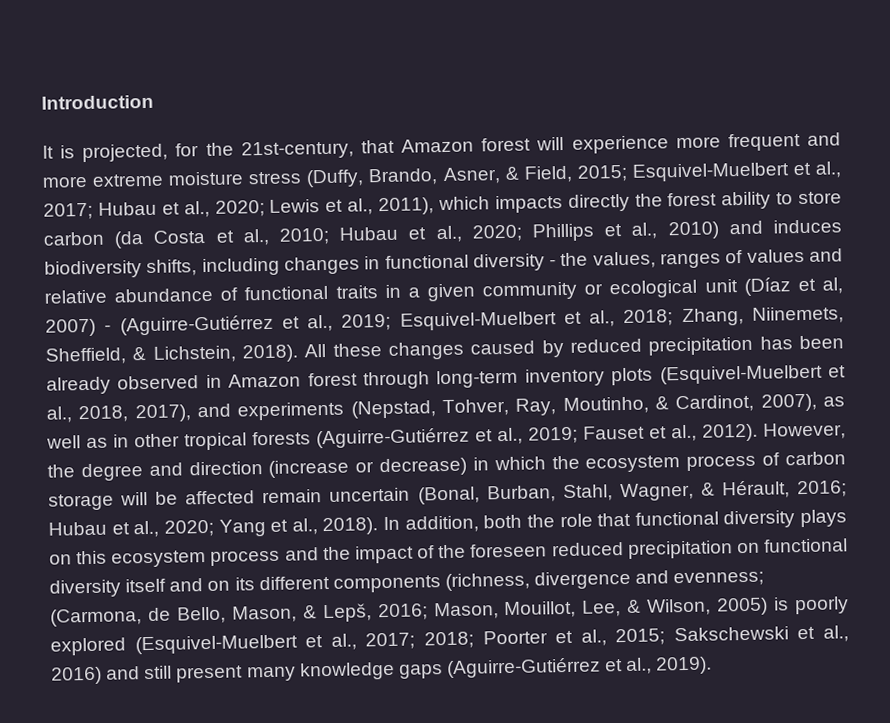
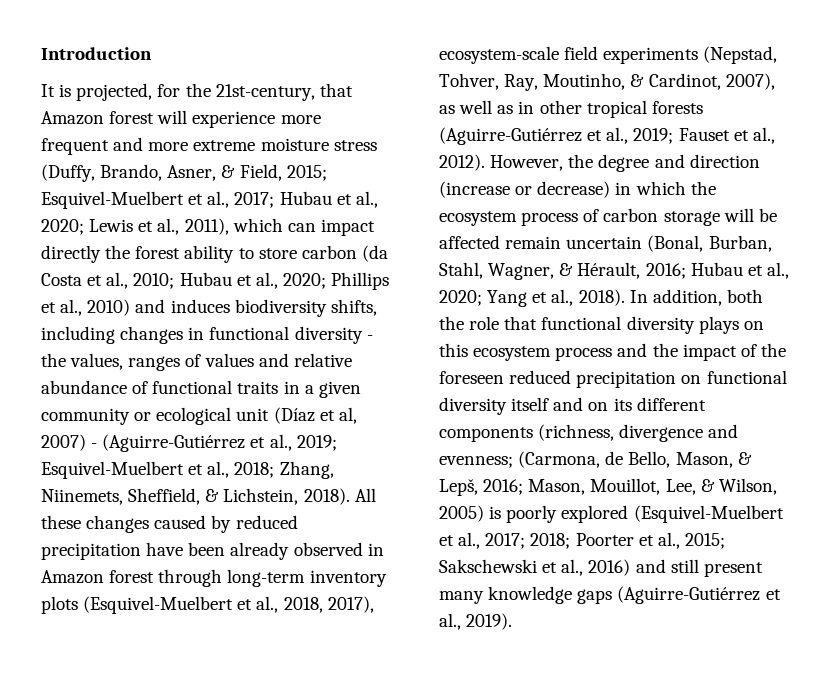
- Lewis et al., 2011), which impacts directly the forest ability to store carbon (da Costa et al., 2010;
+ Lewis et al., 2011), which can impact directly the forest ability to store carbon (da Costa et al., 2010;
- All these changes caused by reduced precipitation has been already observed in Amazon forest through long-term inventory plots (Esquivel-Muelbert et al., 2018, 2017), and experiments (Nepstad, Tohver, Ray, Moutinho, & Cardinot, 2007), as well as in other tropical forests (Aguirre-Gutiérrez et al., 2019; Fauset et al., 2012).
+ All these changes caused by reduced precipitation have been already observed in Amazon forest through long-term inventory plots (Esquivel-Muelbert et al., 2018, 2017), ecosystem-scale field experiments (Nepstad, Tohver, Ray, Moutinho, & Cardinot, 2007), as well as in other tropical forests (Aguirre-Gutiérrez et al., 2019; Fauset et al., 2012).

